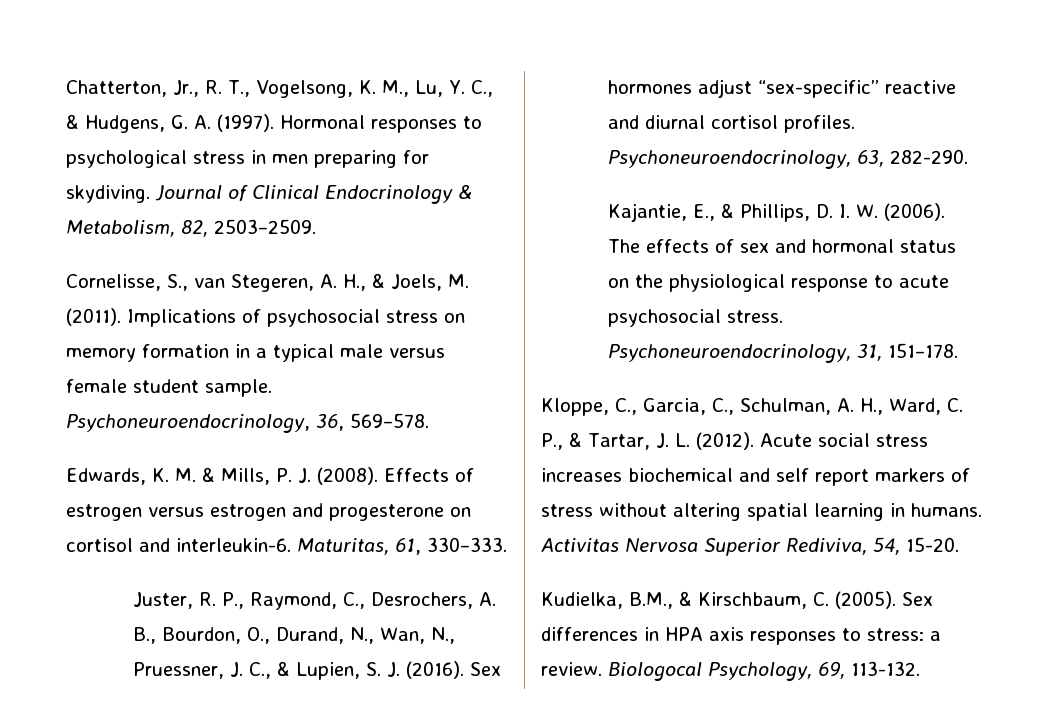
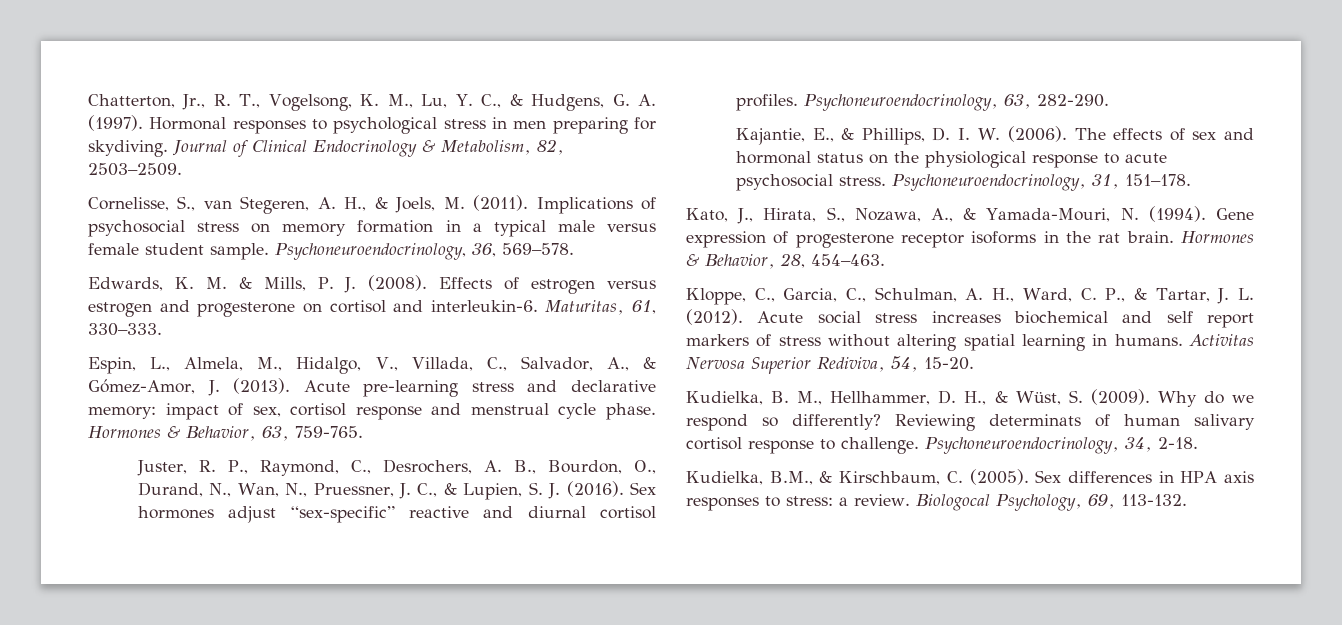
+ Espin, L., Almela, M., Hidalgo, V., Villada, C., Salvador, A., & Gómez-Amor, J. (2013). Acute pre-learning stress and declarative memory: impact of sex, cortisol response and menstrual cycle phase. Hormones & Behavior, 63, 759-765.
+ Kato, J., Hirata, S., Nozawa, A., & Yamada-Mouri, N. (1994). Gene expression of progesterone receptor isoforms in the rat brain. Hormones & Behavior, 28, 454–463.
+ Kudielka, B. M., Hellhammer, D. H., & Wüst, S. (2009). Why do we respond so differently? Reviewing determinats of human salivary cortisol response to challenge. Psychoneuroendocrinology, 34, 2-18.

